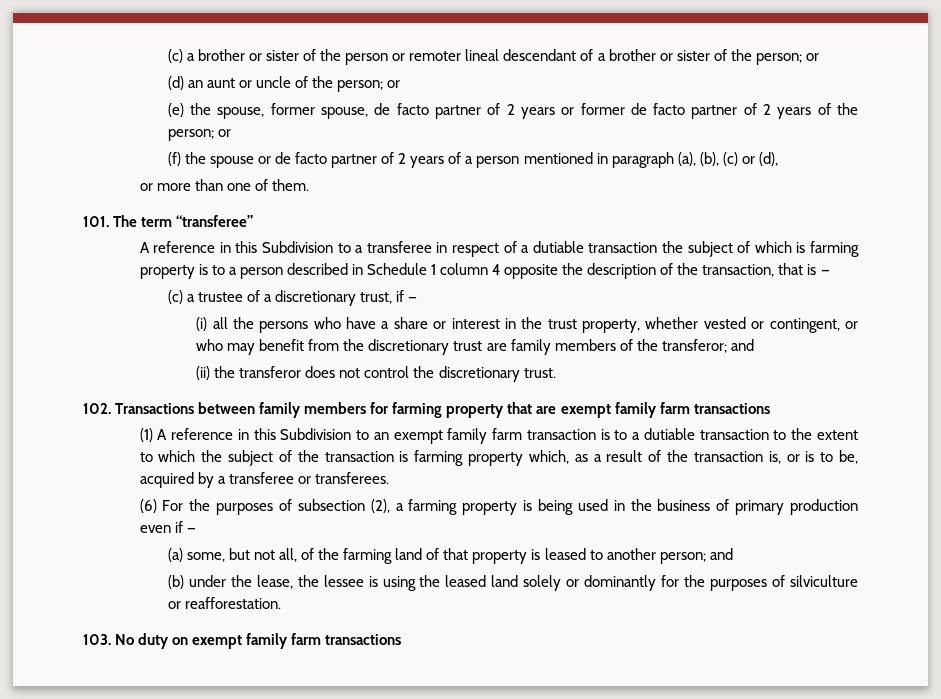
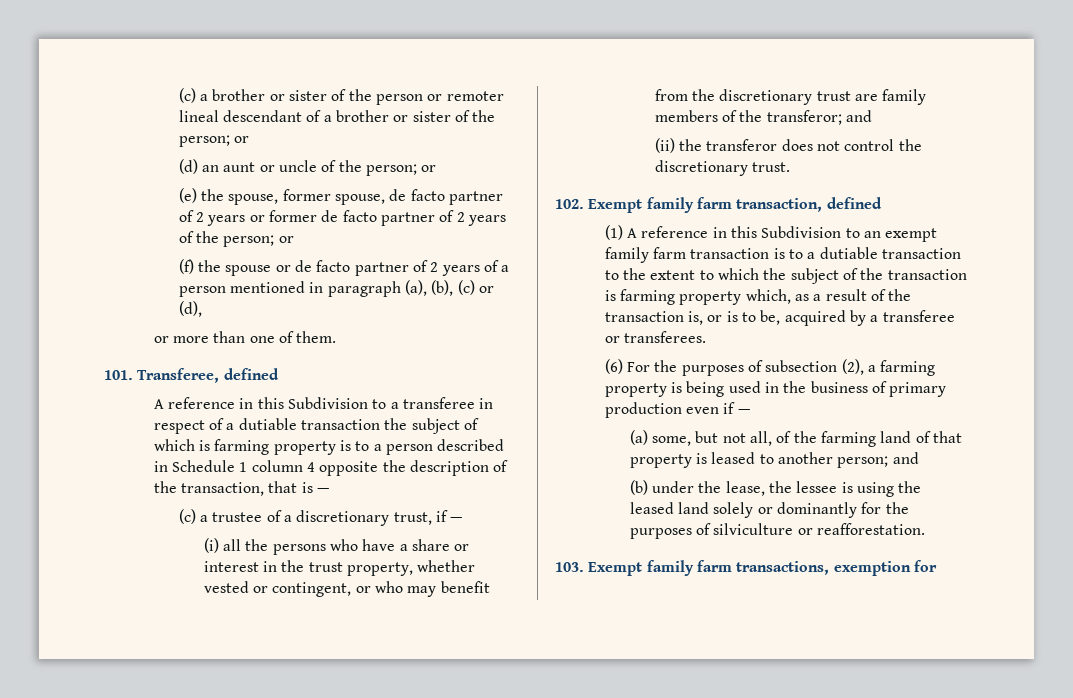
- 101. The term “transferee”
+ 101. Transferee, defined
- 102. Transactions between family members for farming property that are exempt family farm transactions
+ 102. Exempt family farm transaction, defined
- 103. No duty on exempt family farm transactions
+ 103. Exempt family farm transactions, exemption for

